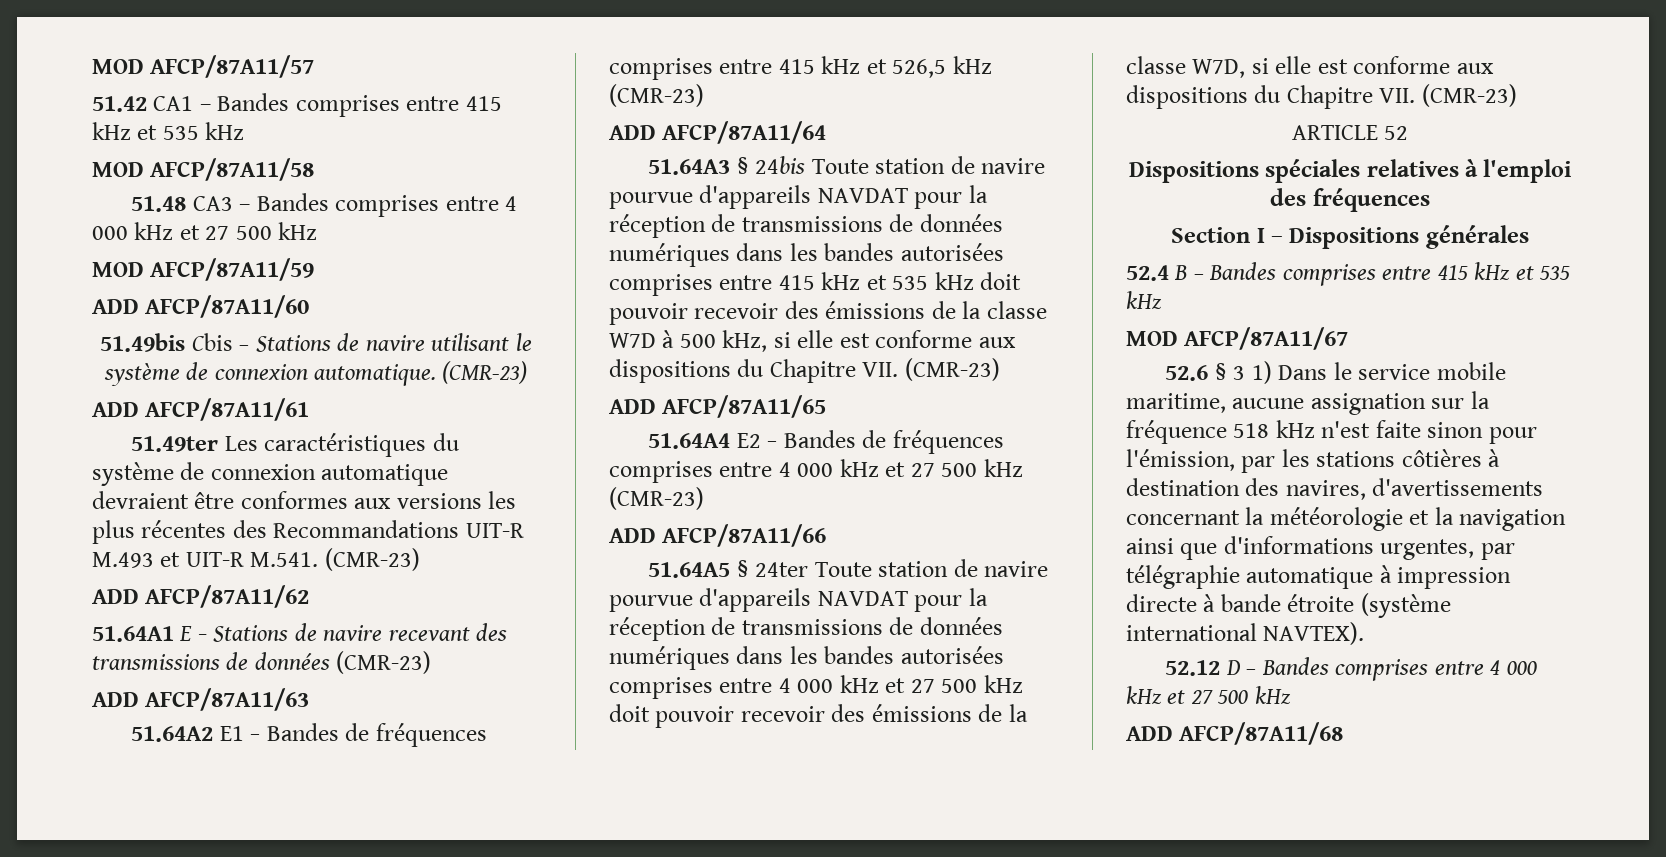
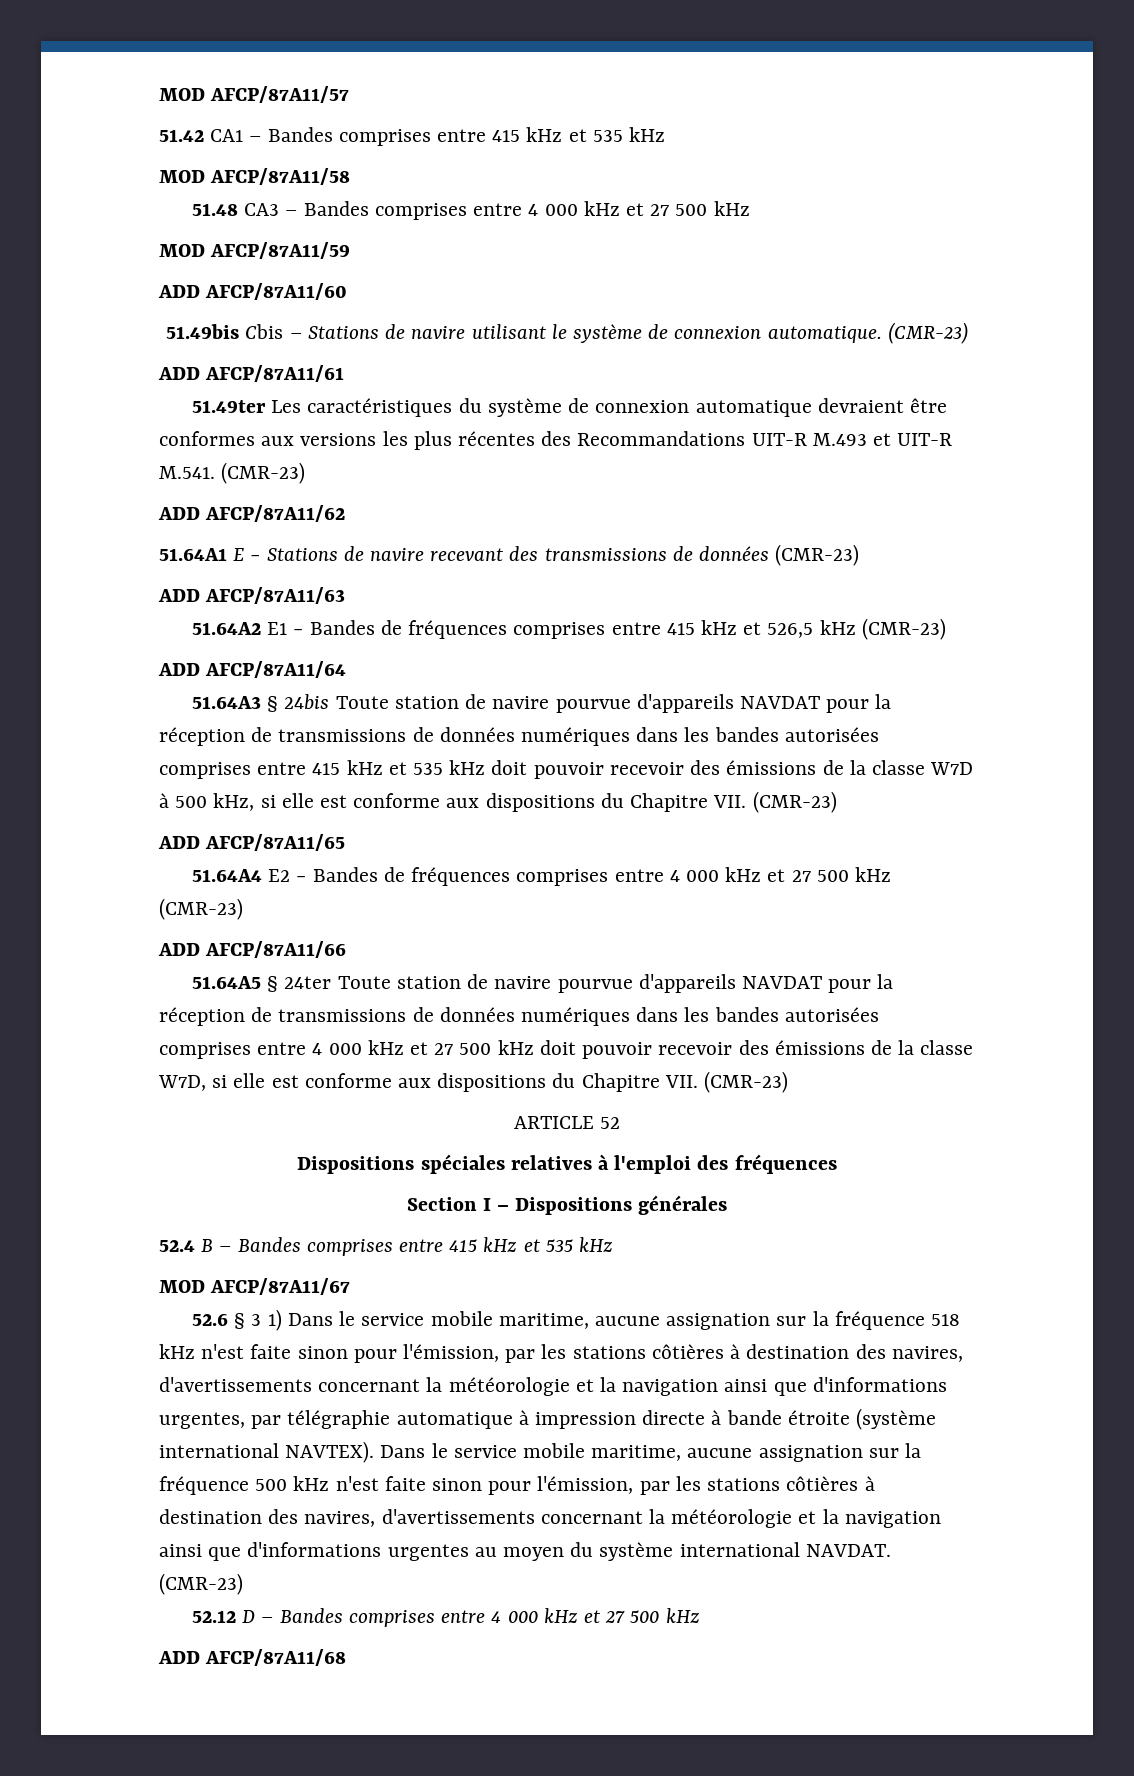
+ Dans le service mobile maritime, aucune assignation sur la fréquence 500 kHz n'est faite sinon pour l'émission, par les stations côtières à destination des navires, d'avertissements concernant la météorologie et la navigation ainsi que d'informations urgentes au moyen du système international NAVDAT. (CMR-23)

